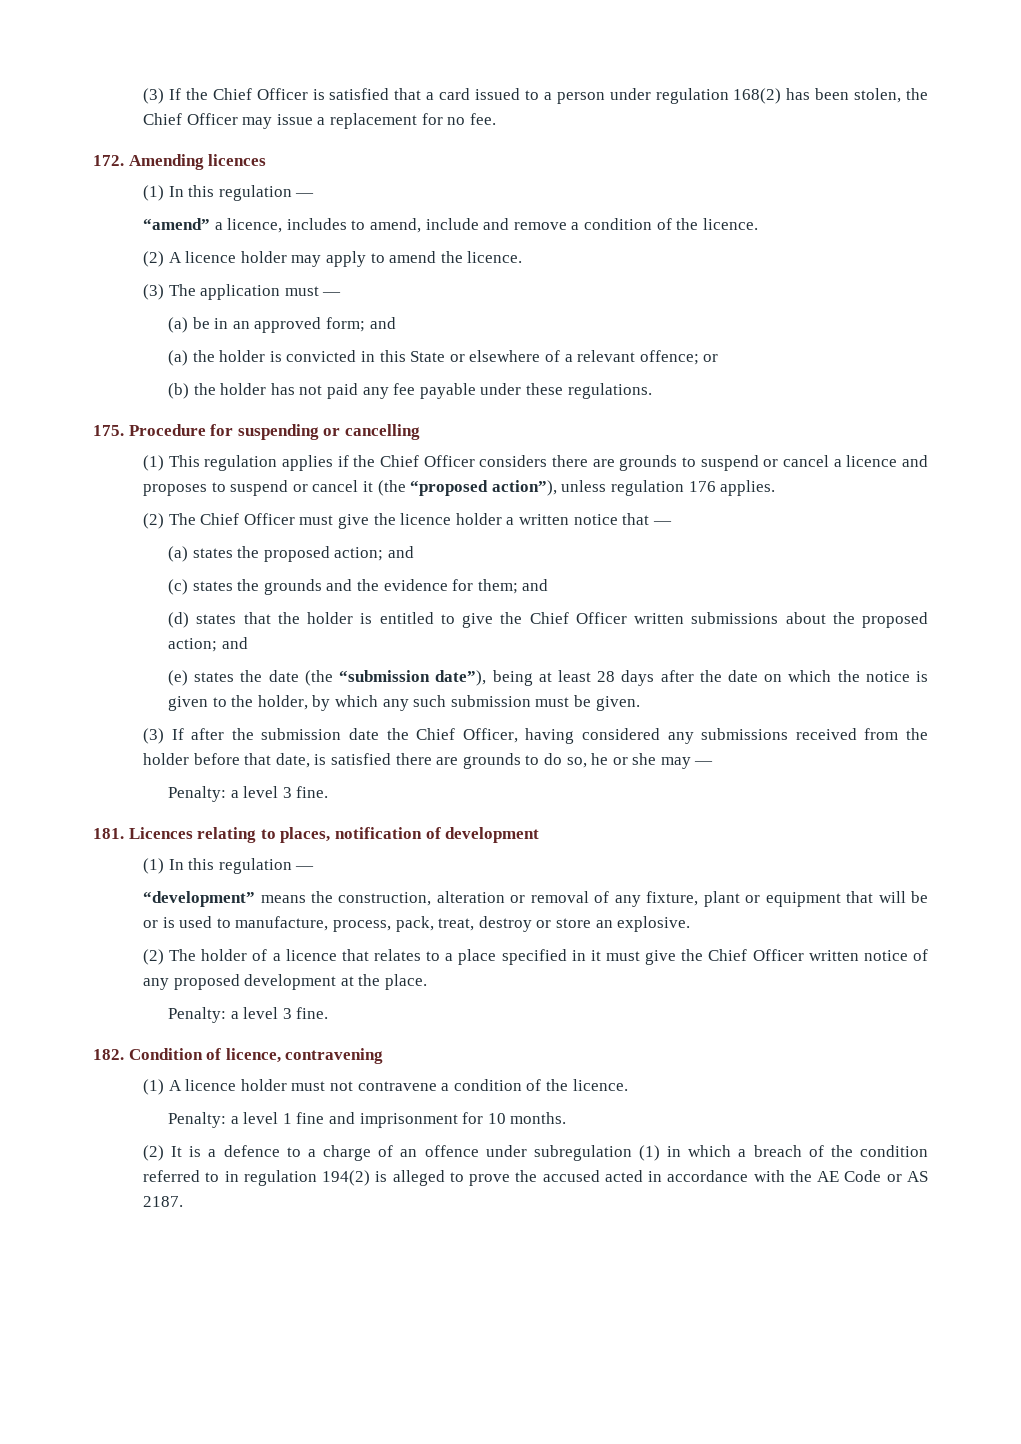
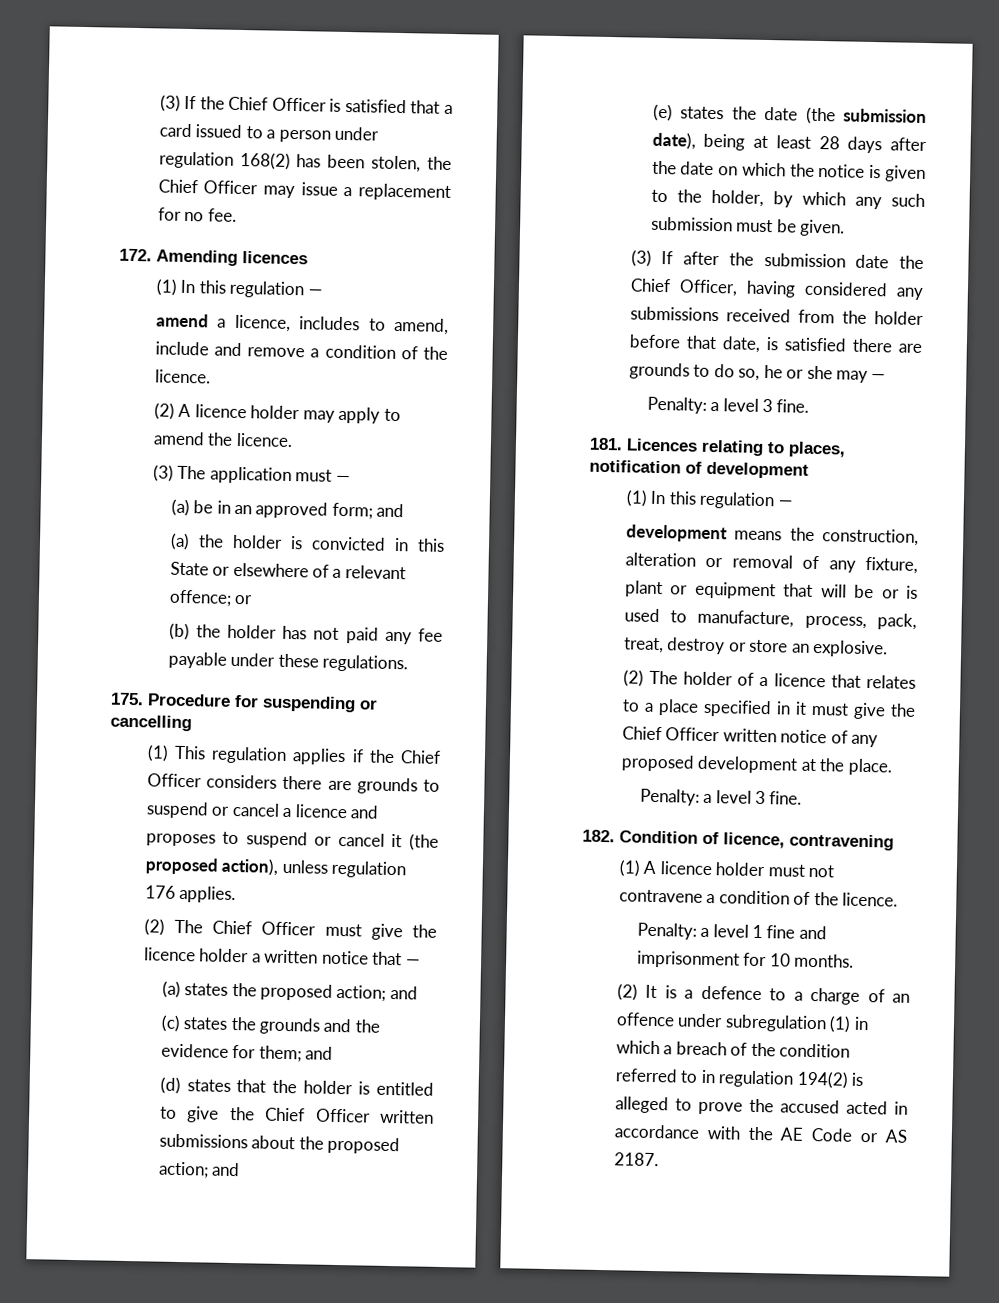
- “amend” a licence, includes to amend, include and remove a condition of the licence.
+ amend a licence, includes to amend, include and remove a condition of the licence.
- (1) This regulation applies if the Chief Officer considers there are grounds to suspend or cancel a licence and proposes to suspend or cancel it (the “proposed action”), unless regulation 176 applies.
+ (1) This regulation applies if the Chief Officer considers there are grounds to suspend or cancel a licence and proposes to suspend or cancel it (the proposed action), unless regulation 176 applies.
- (e) states the date (the “submission date”), being at least 28 days after the date on which the notice is given to the holder, by which any such submission must be given.
+ (e) states the date (the submission date), being at least 28 days after the date on which the notice is given to the holder, by which any such submission must be given.
- “development” means the construction, alteration or removal of any fixture, plant or equipment that will be or is used to manufacture, process, pack, treat, destroy or store an explosive.
+ development means the construction, alteration or removal of any fixture, plant or equipment that will be or is used to manufacture, process, pack, treat, destroy or store an explosive.

